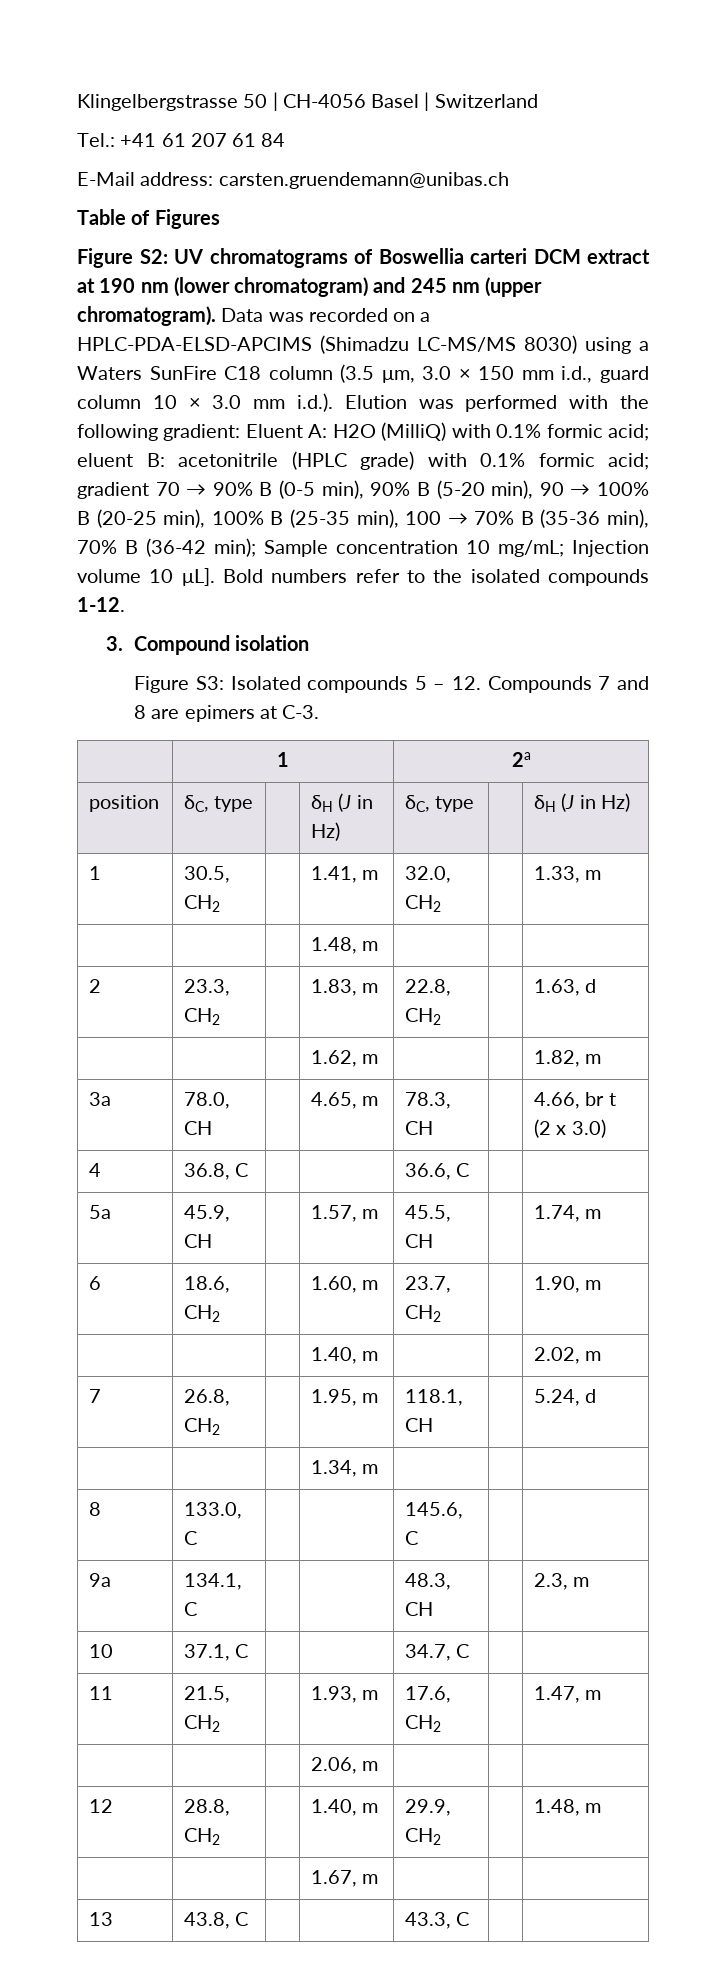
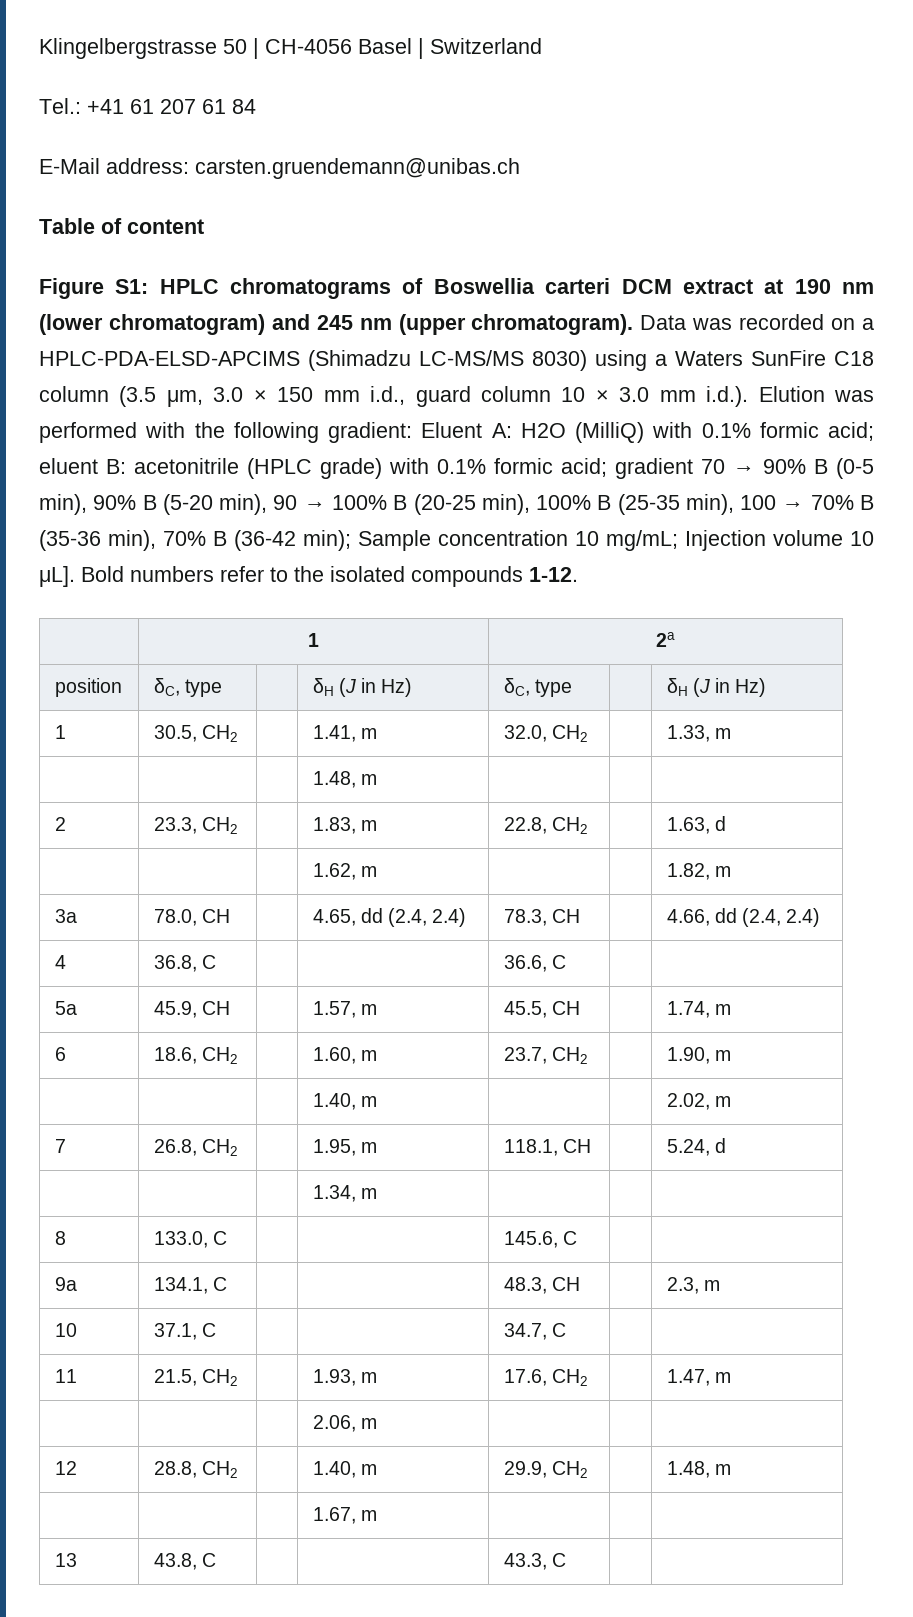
- Table of Figures
- Figure S2: UV chromatograms of Boswellia carteri DCM extract at 190 nm (lower chromatogram) and 245 nm (upper chromatogram).
+ Table of content
+ Figure S1: HPLC chromatograms of Boswellia carteri DCM extract at 190 nm (lower chromatogram) and 245 nm (upper chromatogram).
- 3. Compound isolation
- Figure S3: Isolated compounds 5 – 12. Compounds 7 and 8 are epimers at C-3.
- 3a | 78.0, CH | | 4.65, m | 78.3, CH | | 4.66, br t (2 x 3.0)
+ 3a | 78.0, CH | | 4.65, dd (2.4, 2.4) | 78.3, CH | | 4.66, dd (2.4, 2.4)

